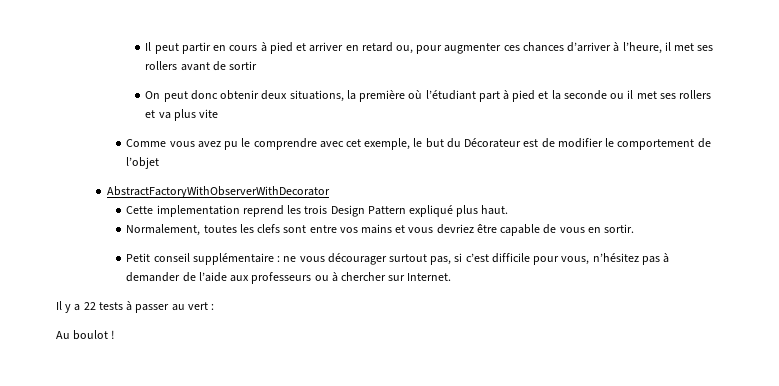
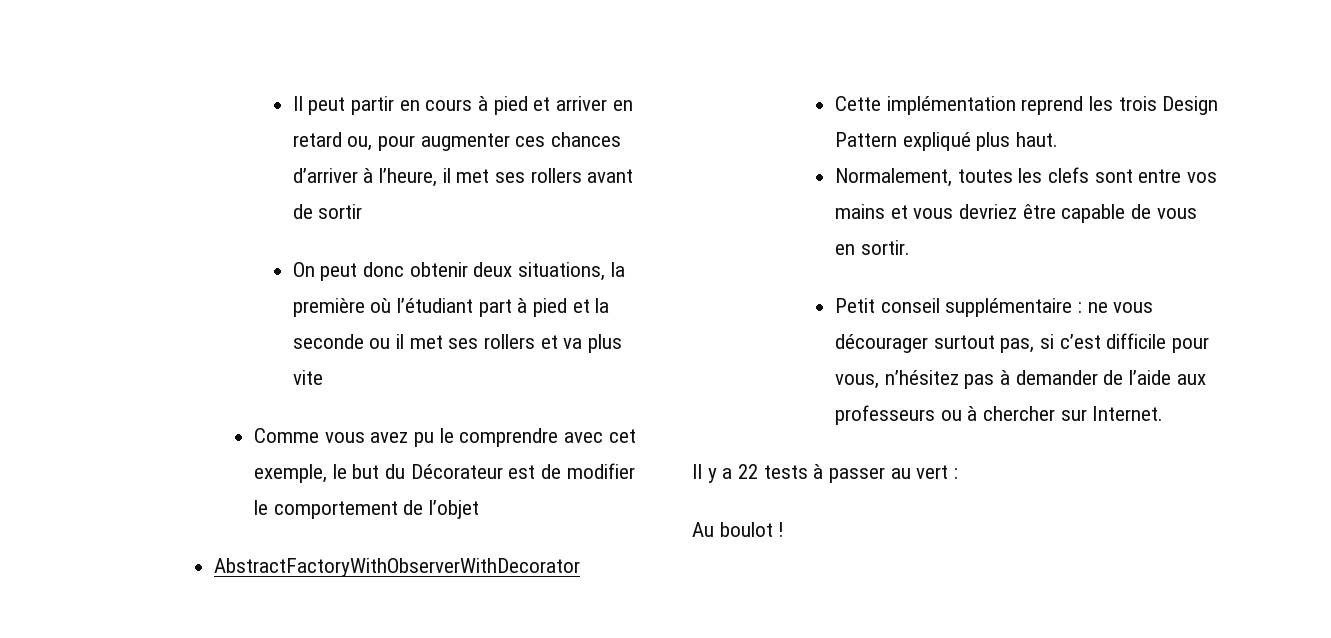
- Cette implementation reprend les trois Design Pattern expliqué plus haut.
+ Cette implémentation reprend les trois Design Pattern expliqué plus haut.

